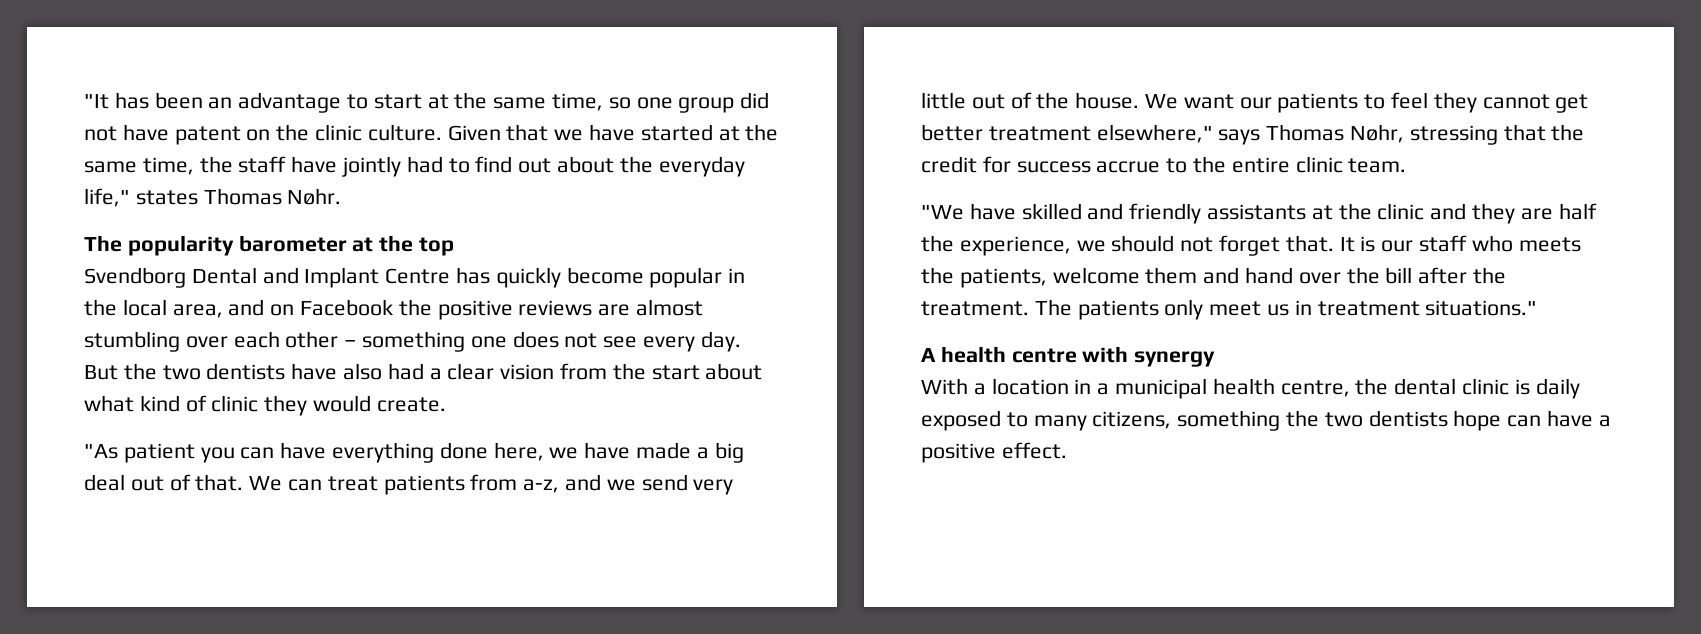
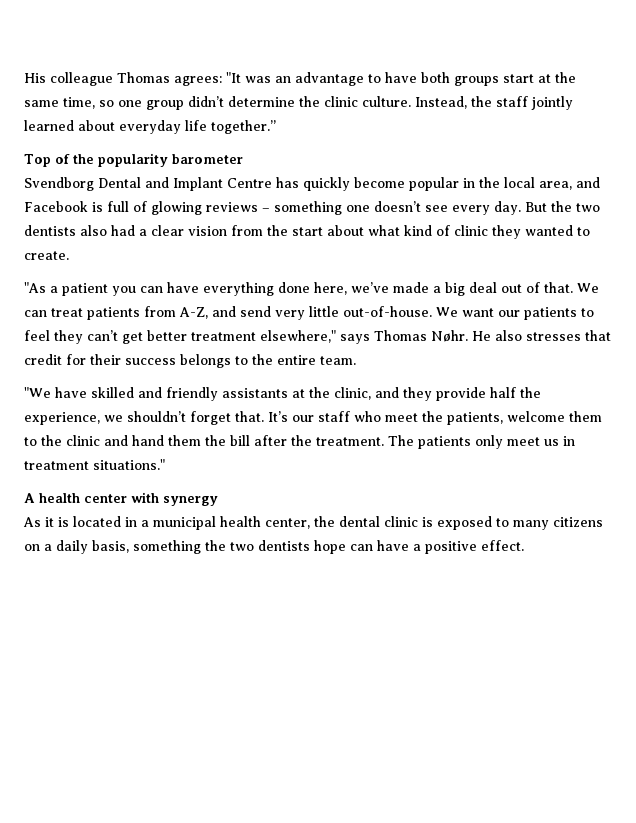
- "It has been an advantage to start at the same time, so one group did not have patent on the clinic culture. Given that we have started at the same time, the staff have jointly had to find out about the everyday life," states Thomas Nøhr.
- The popularity barometer at the top
+ His colleague Thomas agrees: "It was an advantage to have both groups start at the same time, so one group didn’t determine the clinic culture. Instead, the staff jointly learned about everyday life together.”
+ Top of the popularity barometer
- Svendborg Dental and Implant Centre has quickly become popular in the local area, and on Facebook the positive reviews are almost stumbling over each other – something one does not see every day.
+ Svendborg Dental and Implant Centre has quickly become popular in the local area, and Facebook is full of glowing reviews – something one doesn’t see every day.
- But the two dentists have also had a clear vision from the start about what kind of clinic they would create.
+ But the two dentists also had a clear vision from the start about what kind of clinic they wanted to create.
- "As patient you can have everything done here, we have made a big deal out of that.
+ "As a patient you can have everything done here, we’ve made a big deal out of that.
- We can treat patients from a-z, and we send very little out of the house.
+ We can treat patients from A-Z, and send very little out-of-house.
- We want our patients to feel they cannot get better treatment elsewhere," says Thomas Nøhr, stressing that the credit for success accrue to the entire clinic team.
+ We want our patients to feel they can’t get better treatment elsewhere," says Thomas Nøhr. He also stresses that credit for their success belongs to the entire team.
- "We have skilled and friendly assistants at the clinic and they are half the experience, we should not forget that. It is our staff who meets the patients, welcome them and hand over the bill after the treatment.
+ "We have skilled and friendly assistants at the clinic, and they provide half the experience, we shouldn’t forget that. It’s our staff who meet the patients, welcome them to the clinic and hand them the bill after the treatment.
- A health centre with synergy
+ A health center with synergy
- With a location in a municipal health centre, the dental clinic is daily exposed to many citizens, something the two dentists hope can have a positive effect.
+ As it is located in a municipal health center, the dental clinic is exposed to many citizens on a daily basis, something the two dentists hope can have a positive effect.

